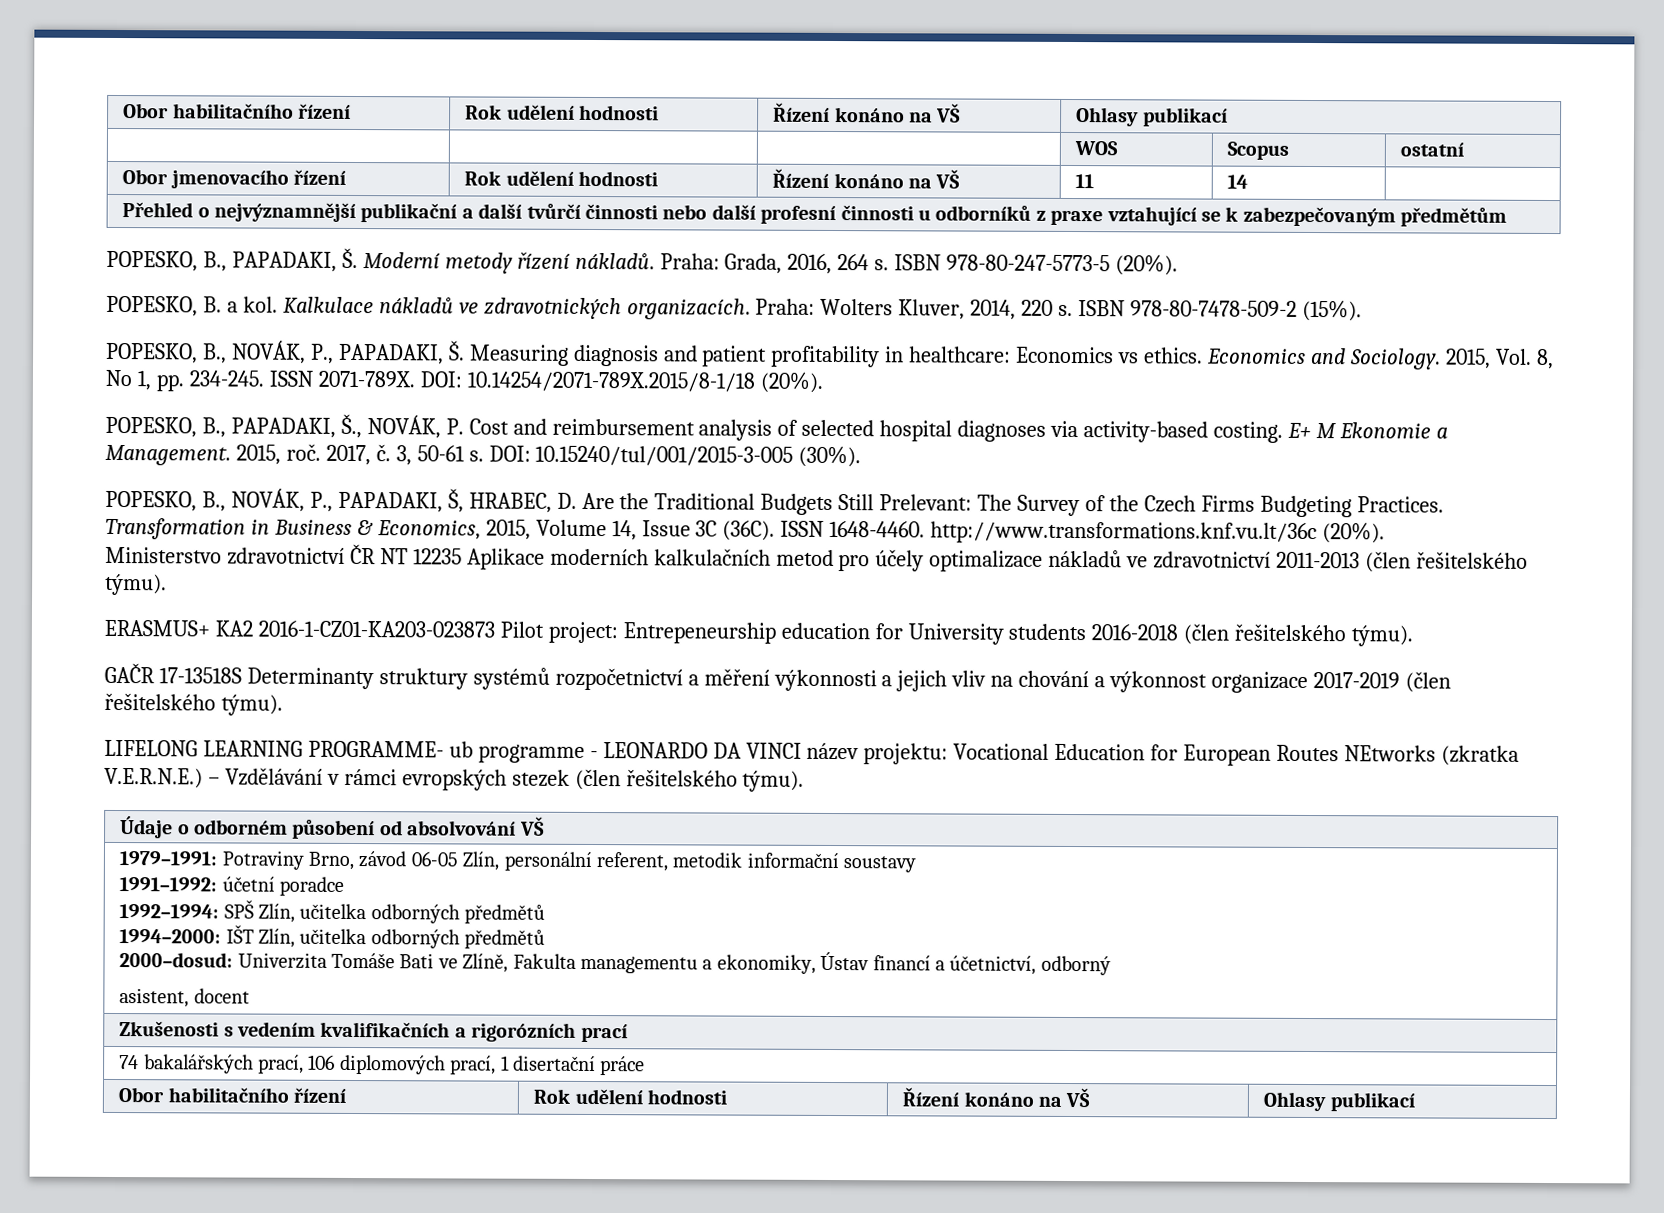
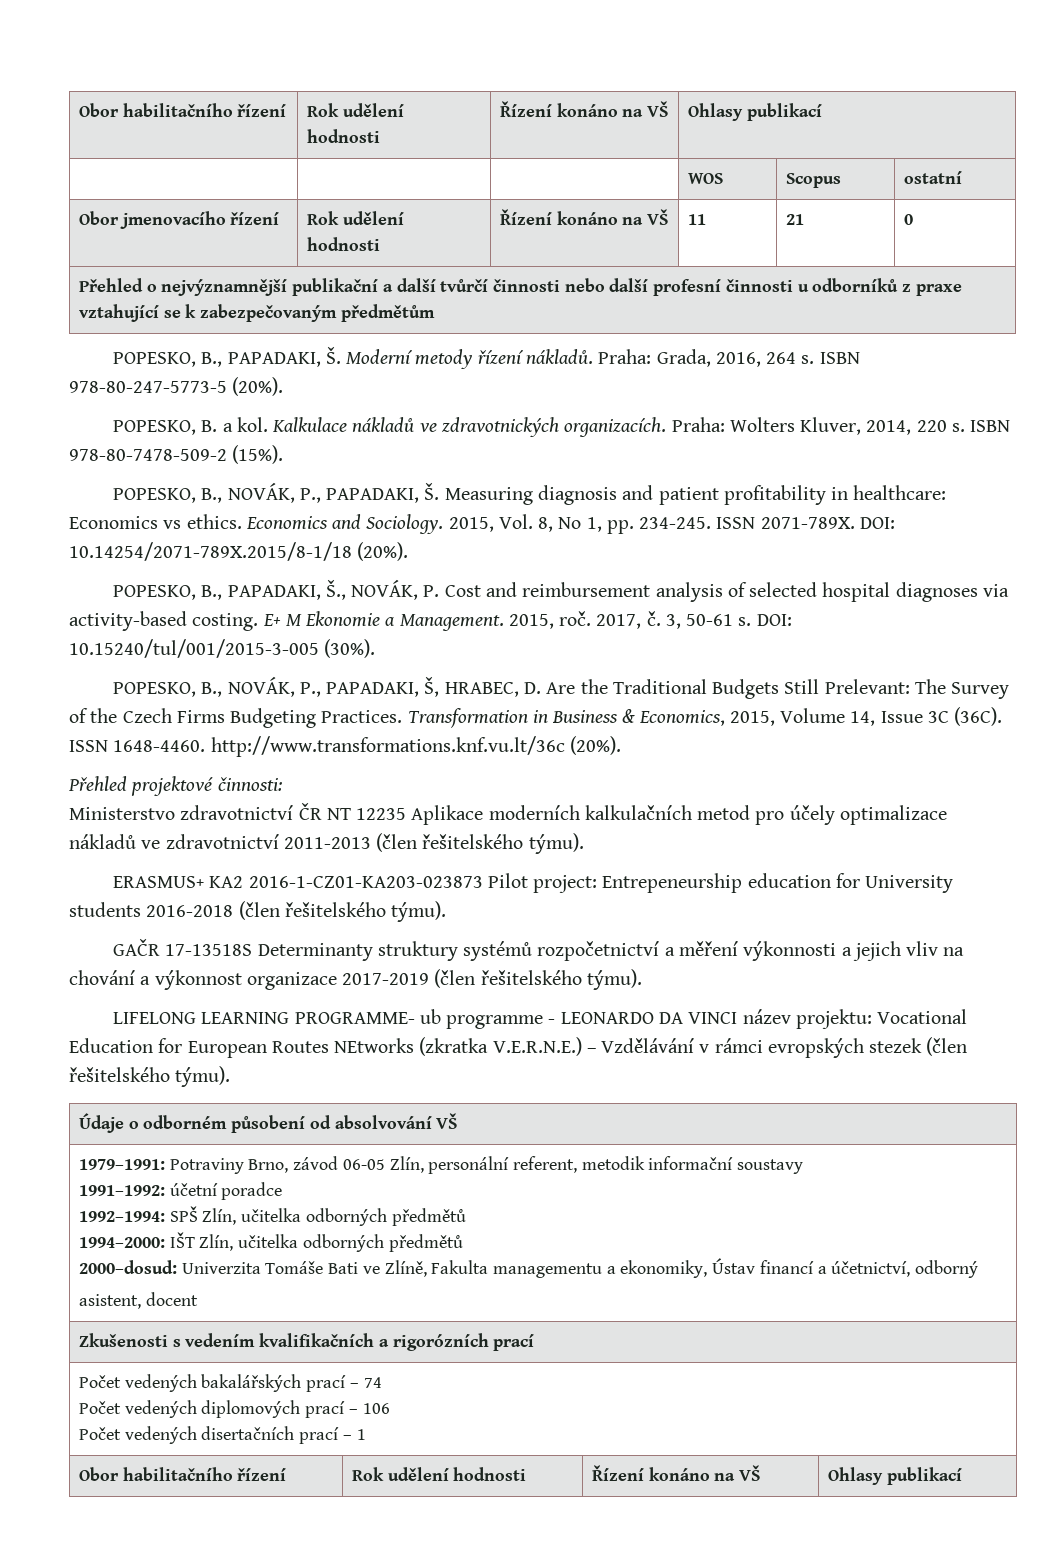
- Obor jmenovacího řízení | Rok udělení hodnosti | Řízení konáno na VŠ | 11 | 14 |
+ Obor jmenovacího řízení | Rok udělení hodnosti | Řízení konáno na VŠ | 11 | 21 | 0
+ Přehled projektové činnosti:
- 74 bakalářských prací, 106 diplomových prací, 1 disertační práce
+ Počet vedených bakalářských prací – 74
+ Počet vedených diplomových prací – 106
+ Počet vedených disertačních prací – 1

